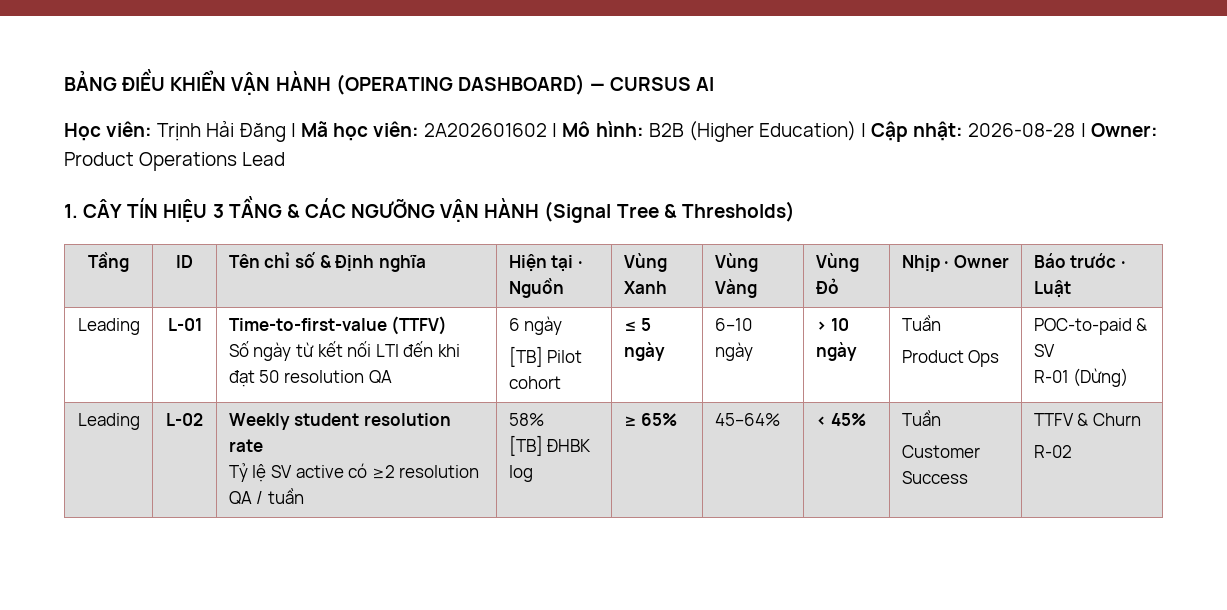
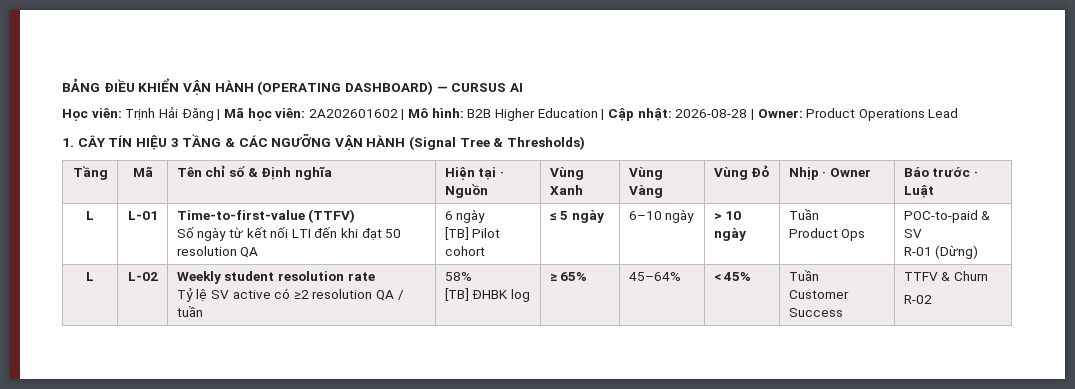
- Học viên: Trịnh Hải Đăng | Mã học viên: 2A202601602 | Mô hình: B2B (Higher Education) | Cập nhật: 2026-08-28 | Owner: Product Operations Lead
+ Học viên: Trịnh Hải Đăng | Mã học viên: 2A202601602 | Mô hình: B2B Higher Education | Cập nhật: 2026-08-28 | Owner: Product Operations Lead
- Tầng | ID | Tên chỉ số & Định nghĩa | Hiện tại · Nguồn | Vùng Xanh | Vùng Vàng | Vùng Đỏ | Nhịp · Owner | Báo trước · Luật
+ Tầng | Mã | Tên chỉ số & Định nghĩa | Hiện tại · Nguồn | Vùng Xanh | Vùng Vàng | Vùng Đỏ | Nhịp · Owner | Báo trước · Luật
- Leading | L-01 | Time-to-first-value (TTFV)
+ L | L-01 | Time-to-first-value (TTFV)
- Leading | L-02 | Weekly student resolution rate
+ L | L-02 | Weekly student resolution rate

